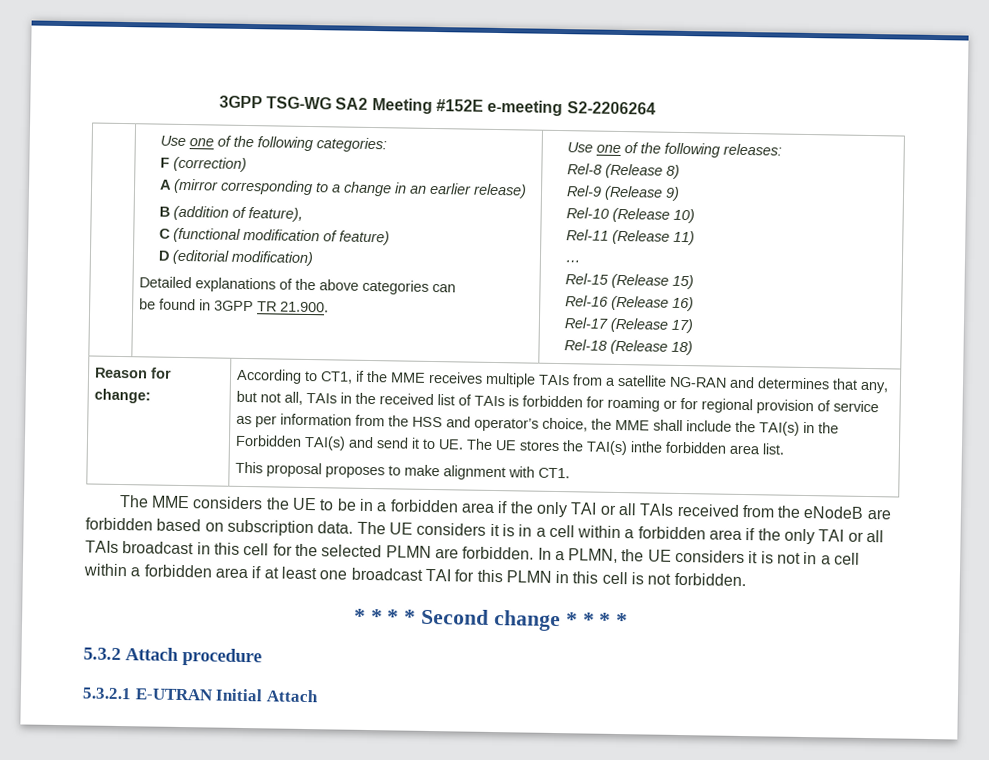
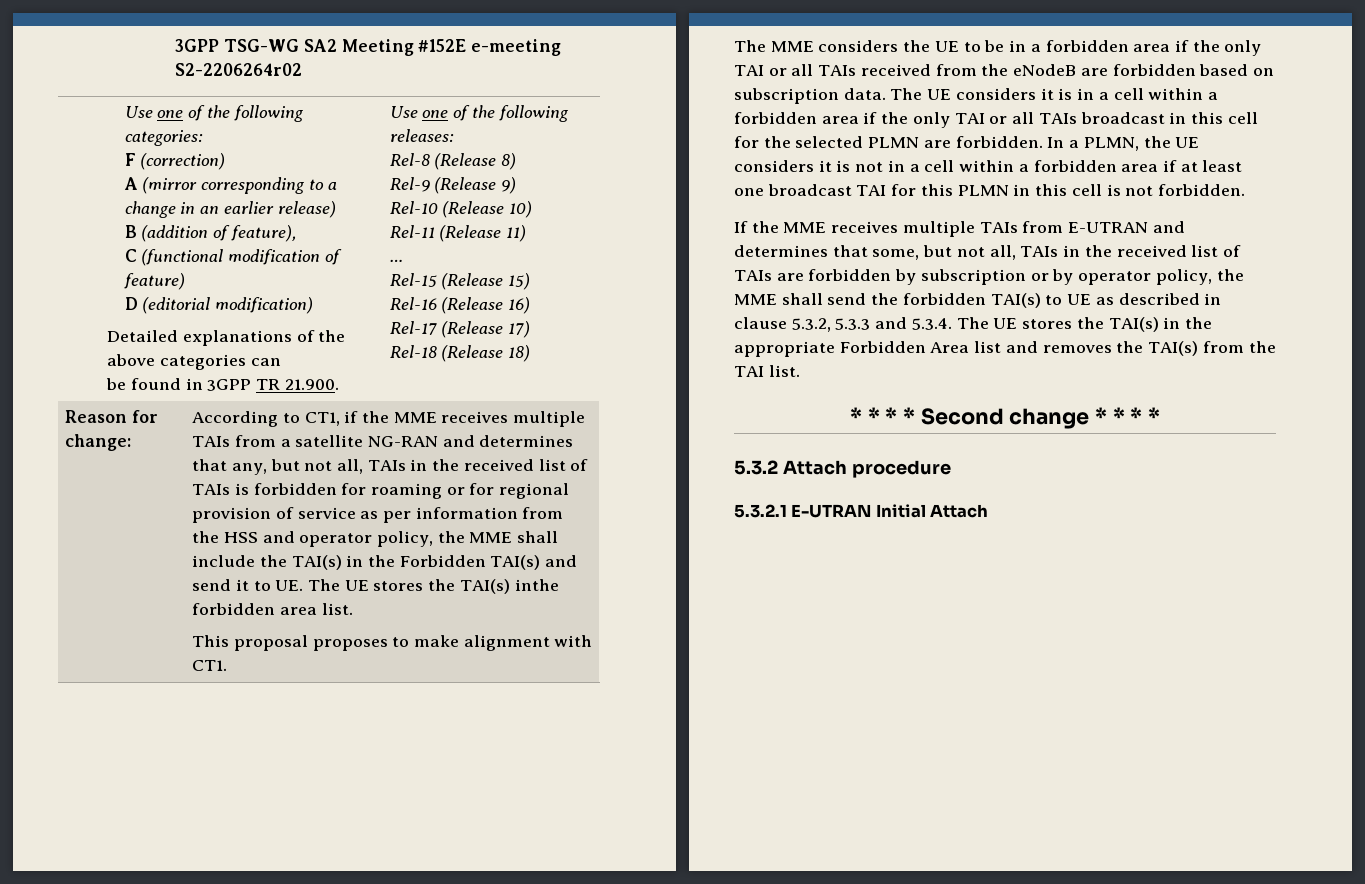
- 3GPP TSG-WG SA2 Meeting #152E e-meeting S2-2206264
+ 3GPP TSG-WG SA2 Meeting #152E e-meeting S2-2206264r02
- According to CT1, if the MME receives multiple TAIs from a satellite NG-RAN and determines that any, but not all, TAIs in the received list of TAIs is forbidden for roaming or for regional provision of service as per information from the HSS and operator’s choice, the MME shall include the TAI(s) in the Forbidden TAI(s) and send it to UE. The UE stores the TAI(s) inthe forbidden area list.
+ According to CT1, if the MME receives multiple TAIs from a satellite NG-RAN and determines that any, but not all, TAIs in the received list of TAIs is forbidden for roaming or for regional provision of service as per information from the HSS and operator policy, the MME shall include the TAI(s) in the Forbidden TAI(s) and send it to UE. The UE stores the TAI(s) inthe forbidden area list.
+ If the MME receives multiple TAIs from E-UTRAN and determines that some, but not all, TAIs in the received list of TAIs are forbidden by subscription or by operator policy, the MME shall send the forbidden TAI(s) to UE as described in clause 5.3.2, 5.3.3 and 5.3.4. The UE stores the TAI(s) in the appropriate Forbidden Area list and removes the TAI(s) from the TAI list.

